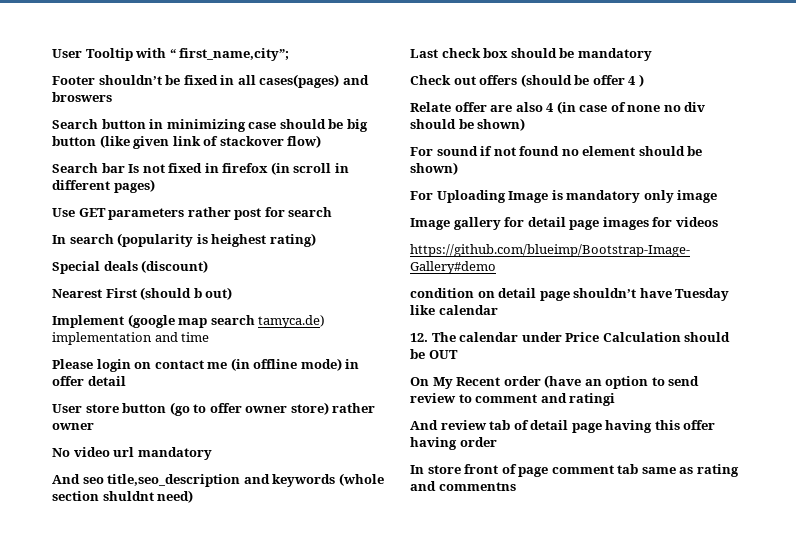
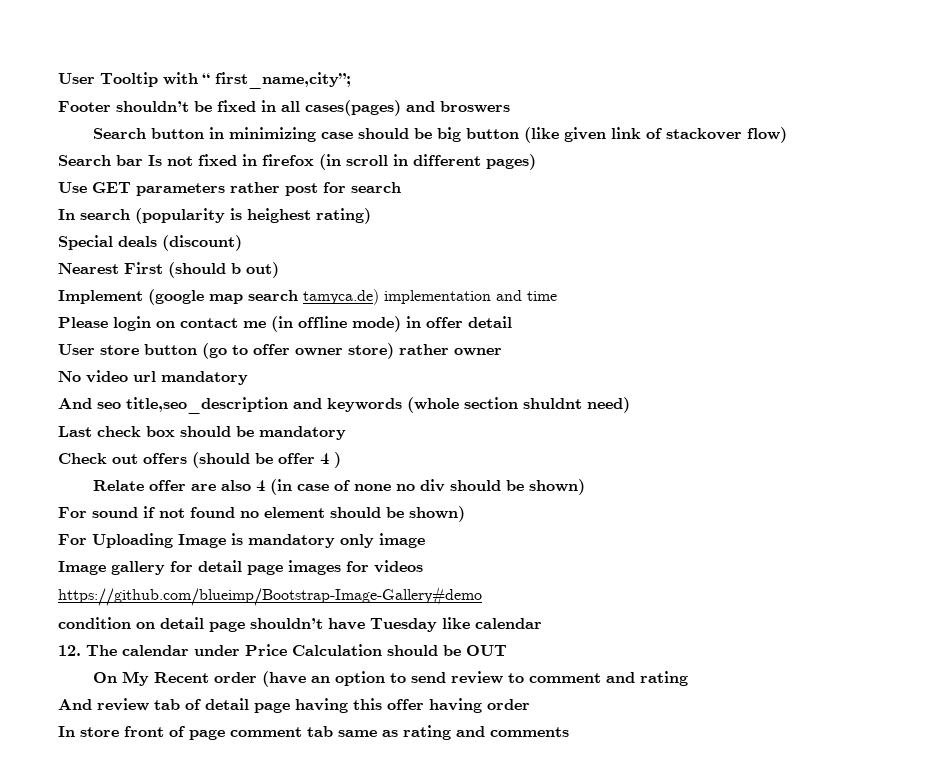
- On My Recent order (have an option to send review to comment and ratingi
+ On My Recent order (have an option to send review to comment and rating
- In store front of page comment tab same as rating and commentns
+ In store front of page comment tab same as rating and comments

